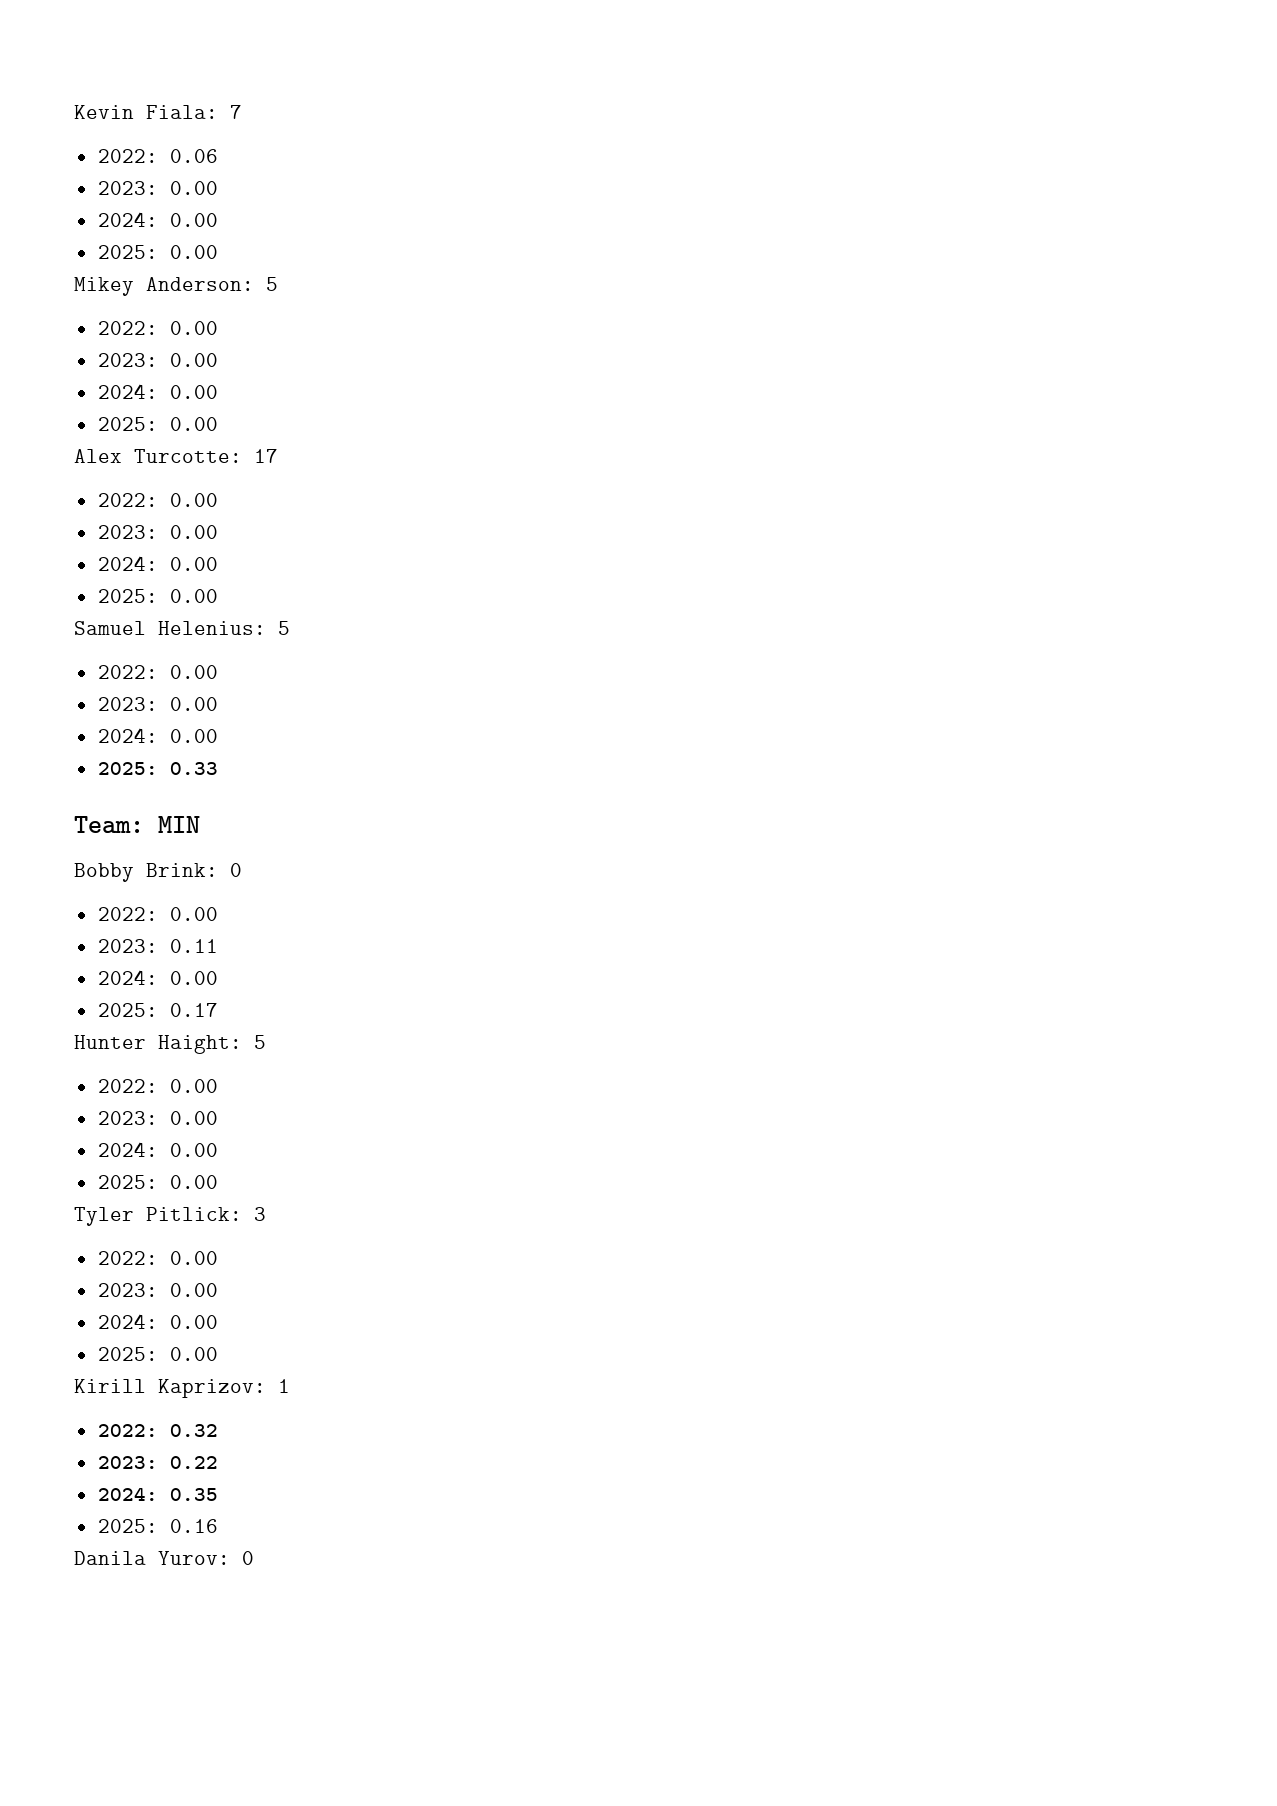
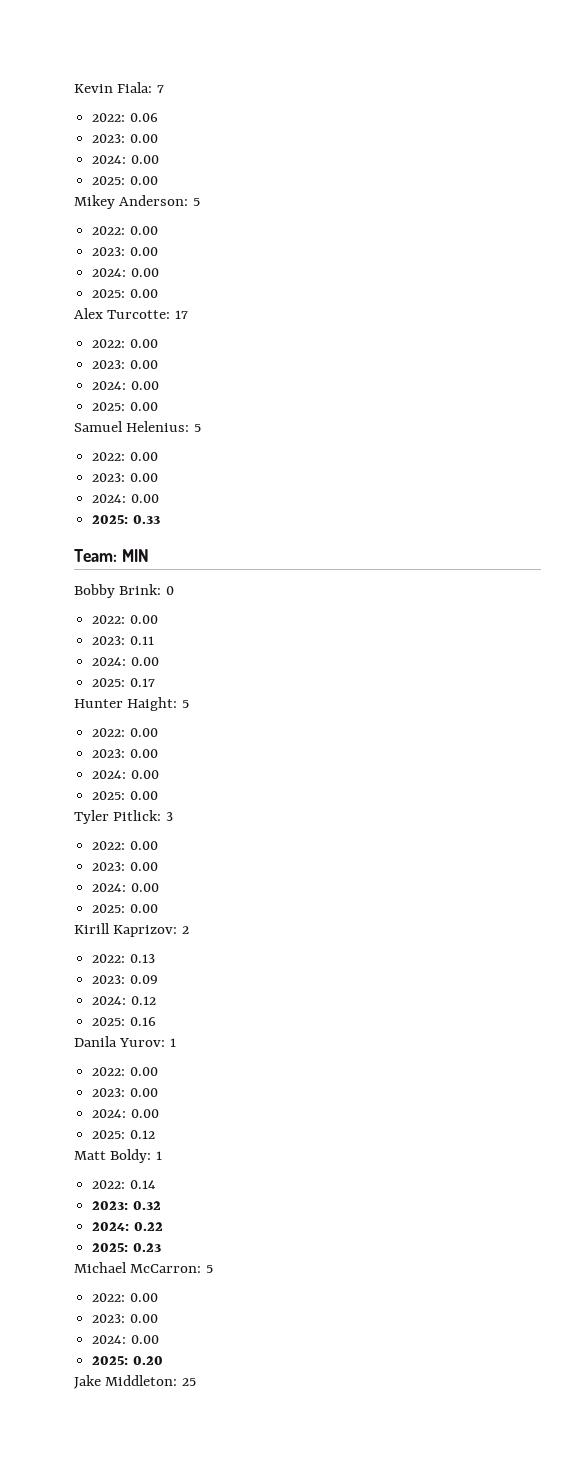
- Kirill Kaprizov: 1
- 2022: 0.32
- 2023: 0.22
- 2024: 0.35
+ Kirill Kaprizov: 2
+ 2022: 0.13
+ 2023: 0.09
+ 2024: 0.12
- Danila Yurov: 0
+ Danila Yurov: 1
+ 2022: 0.00
+ 2023: 0.00
+ 2024: 0.00
+ 2025: 0.12
+ Matt Boldy: 1
+ 2022: 0.14
+ 2023: 0.32
+ 2024: 0.22
+ 2025: 0.23
+ Michael McCarron: 5
+ 2022: 0.00
+ 2023: 0.00
+ 2024: 0.00
+ 2025: 0.20
+ Jake Middleton: 25

